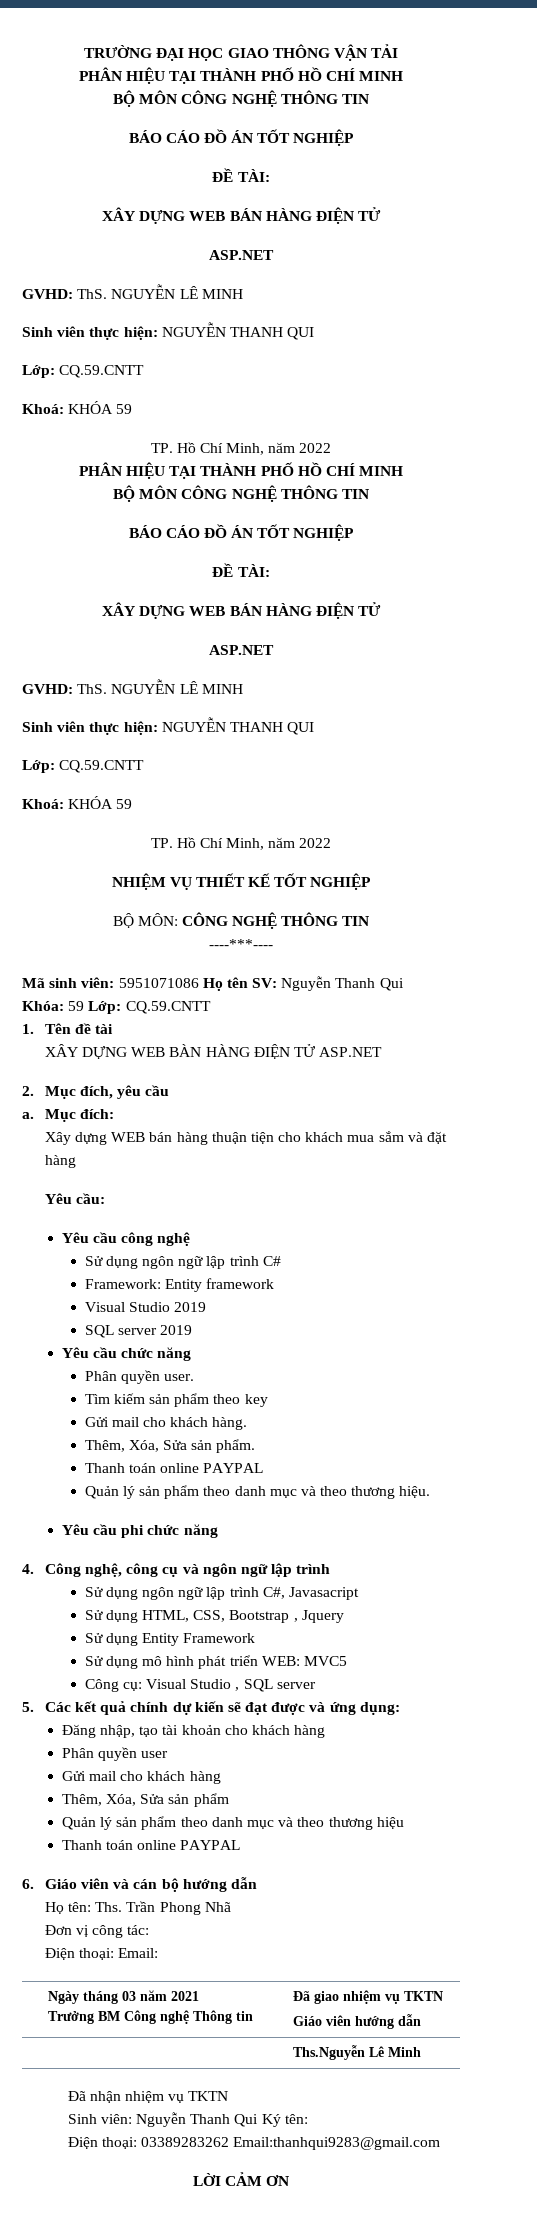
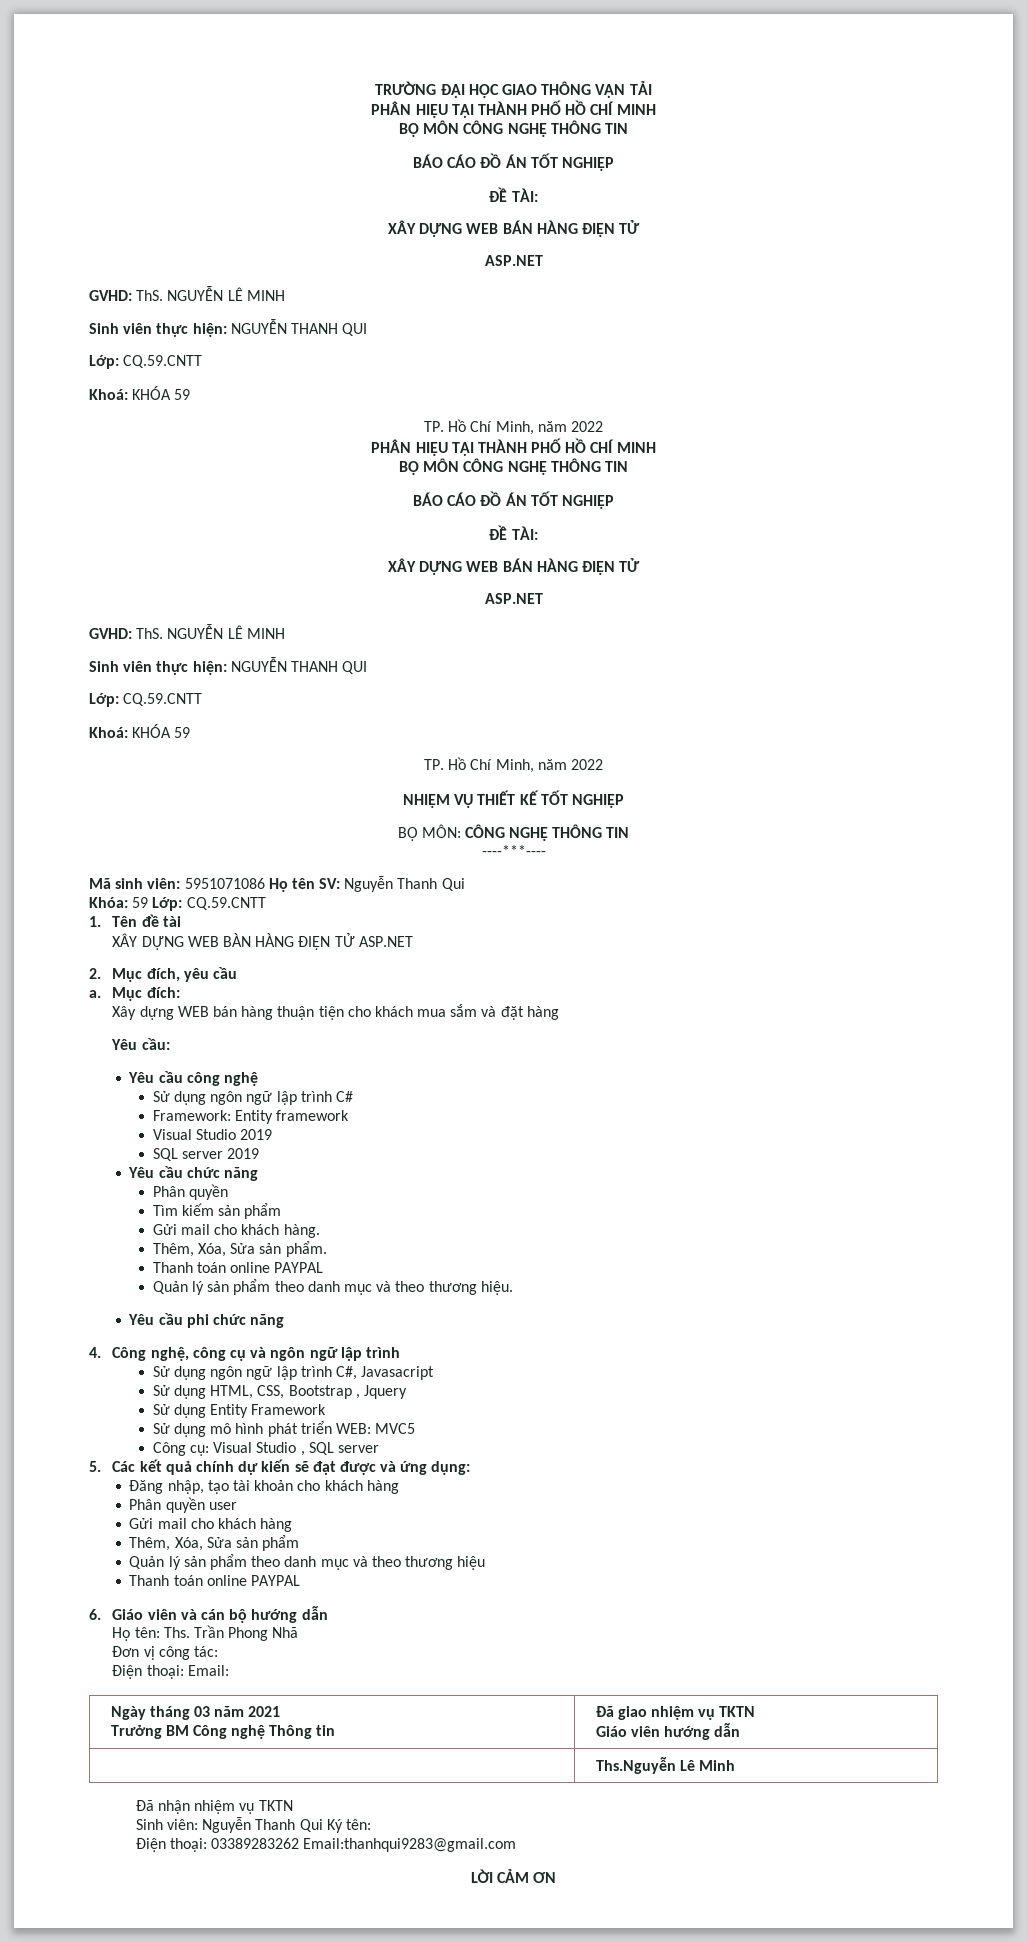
  Yêu cầu chức năng
- Phân quyền user.
+ Phân quyền
- Tìm kiếm sản phẩm theo key
+ Tìm kiếm sản phẩm

